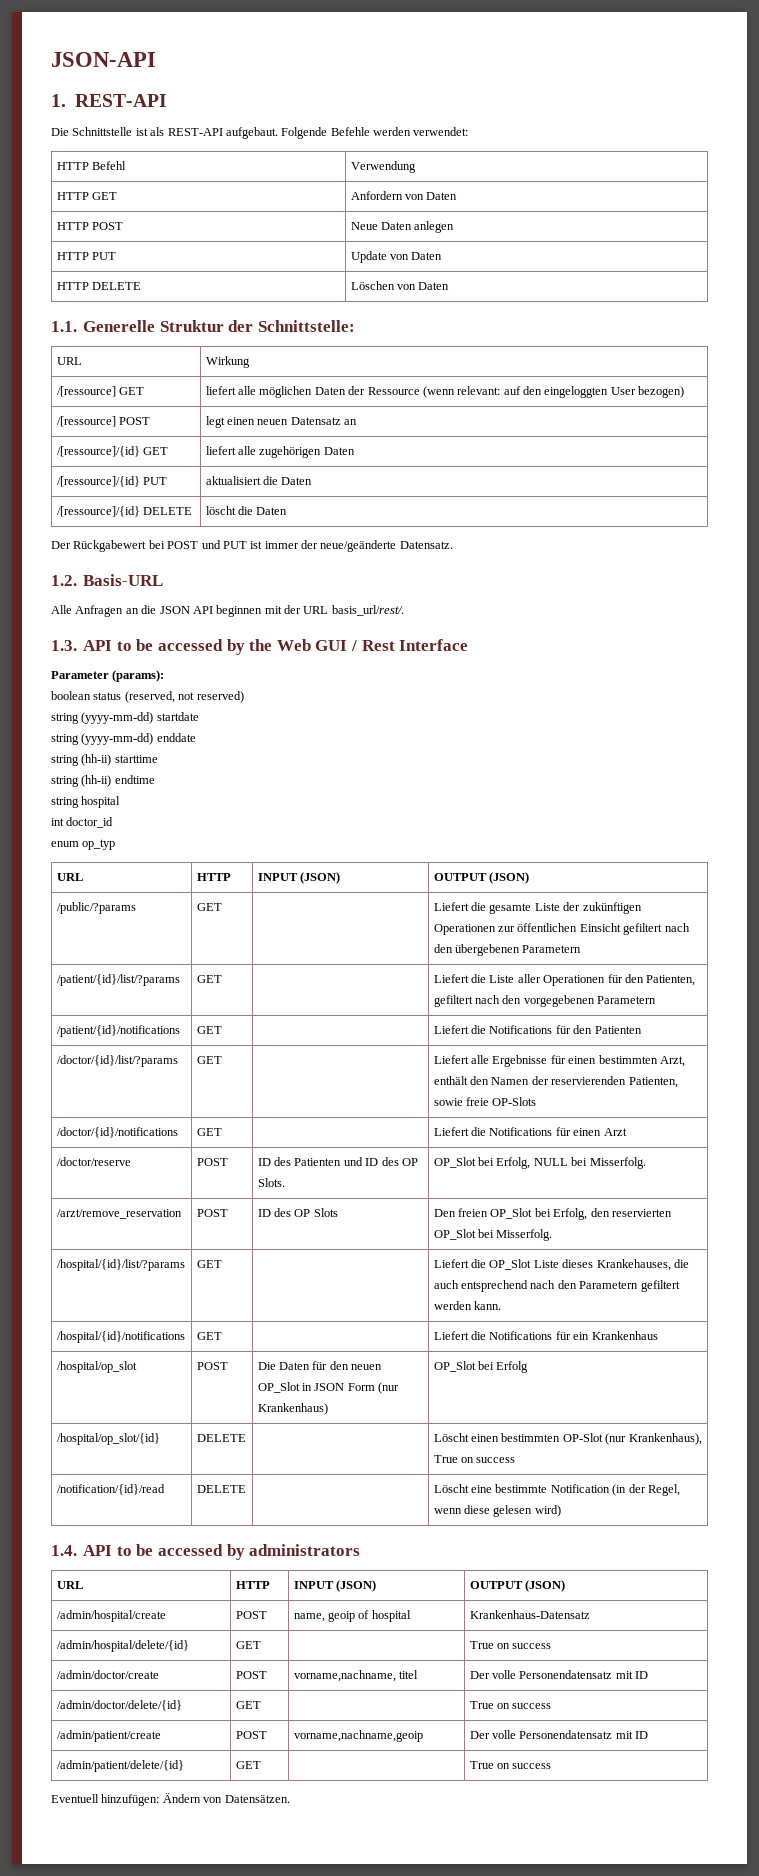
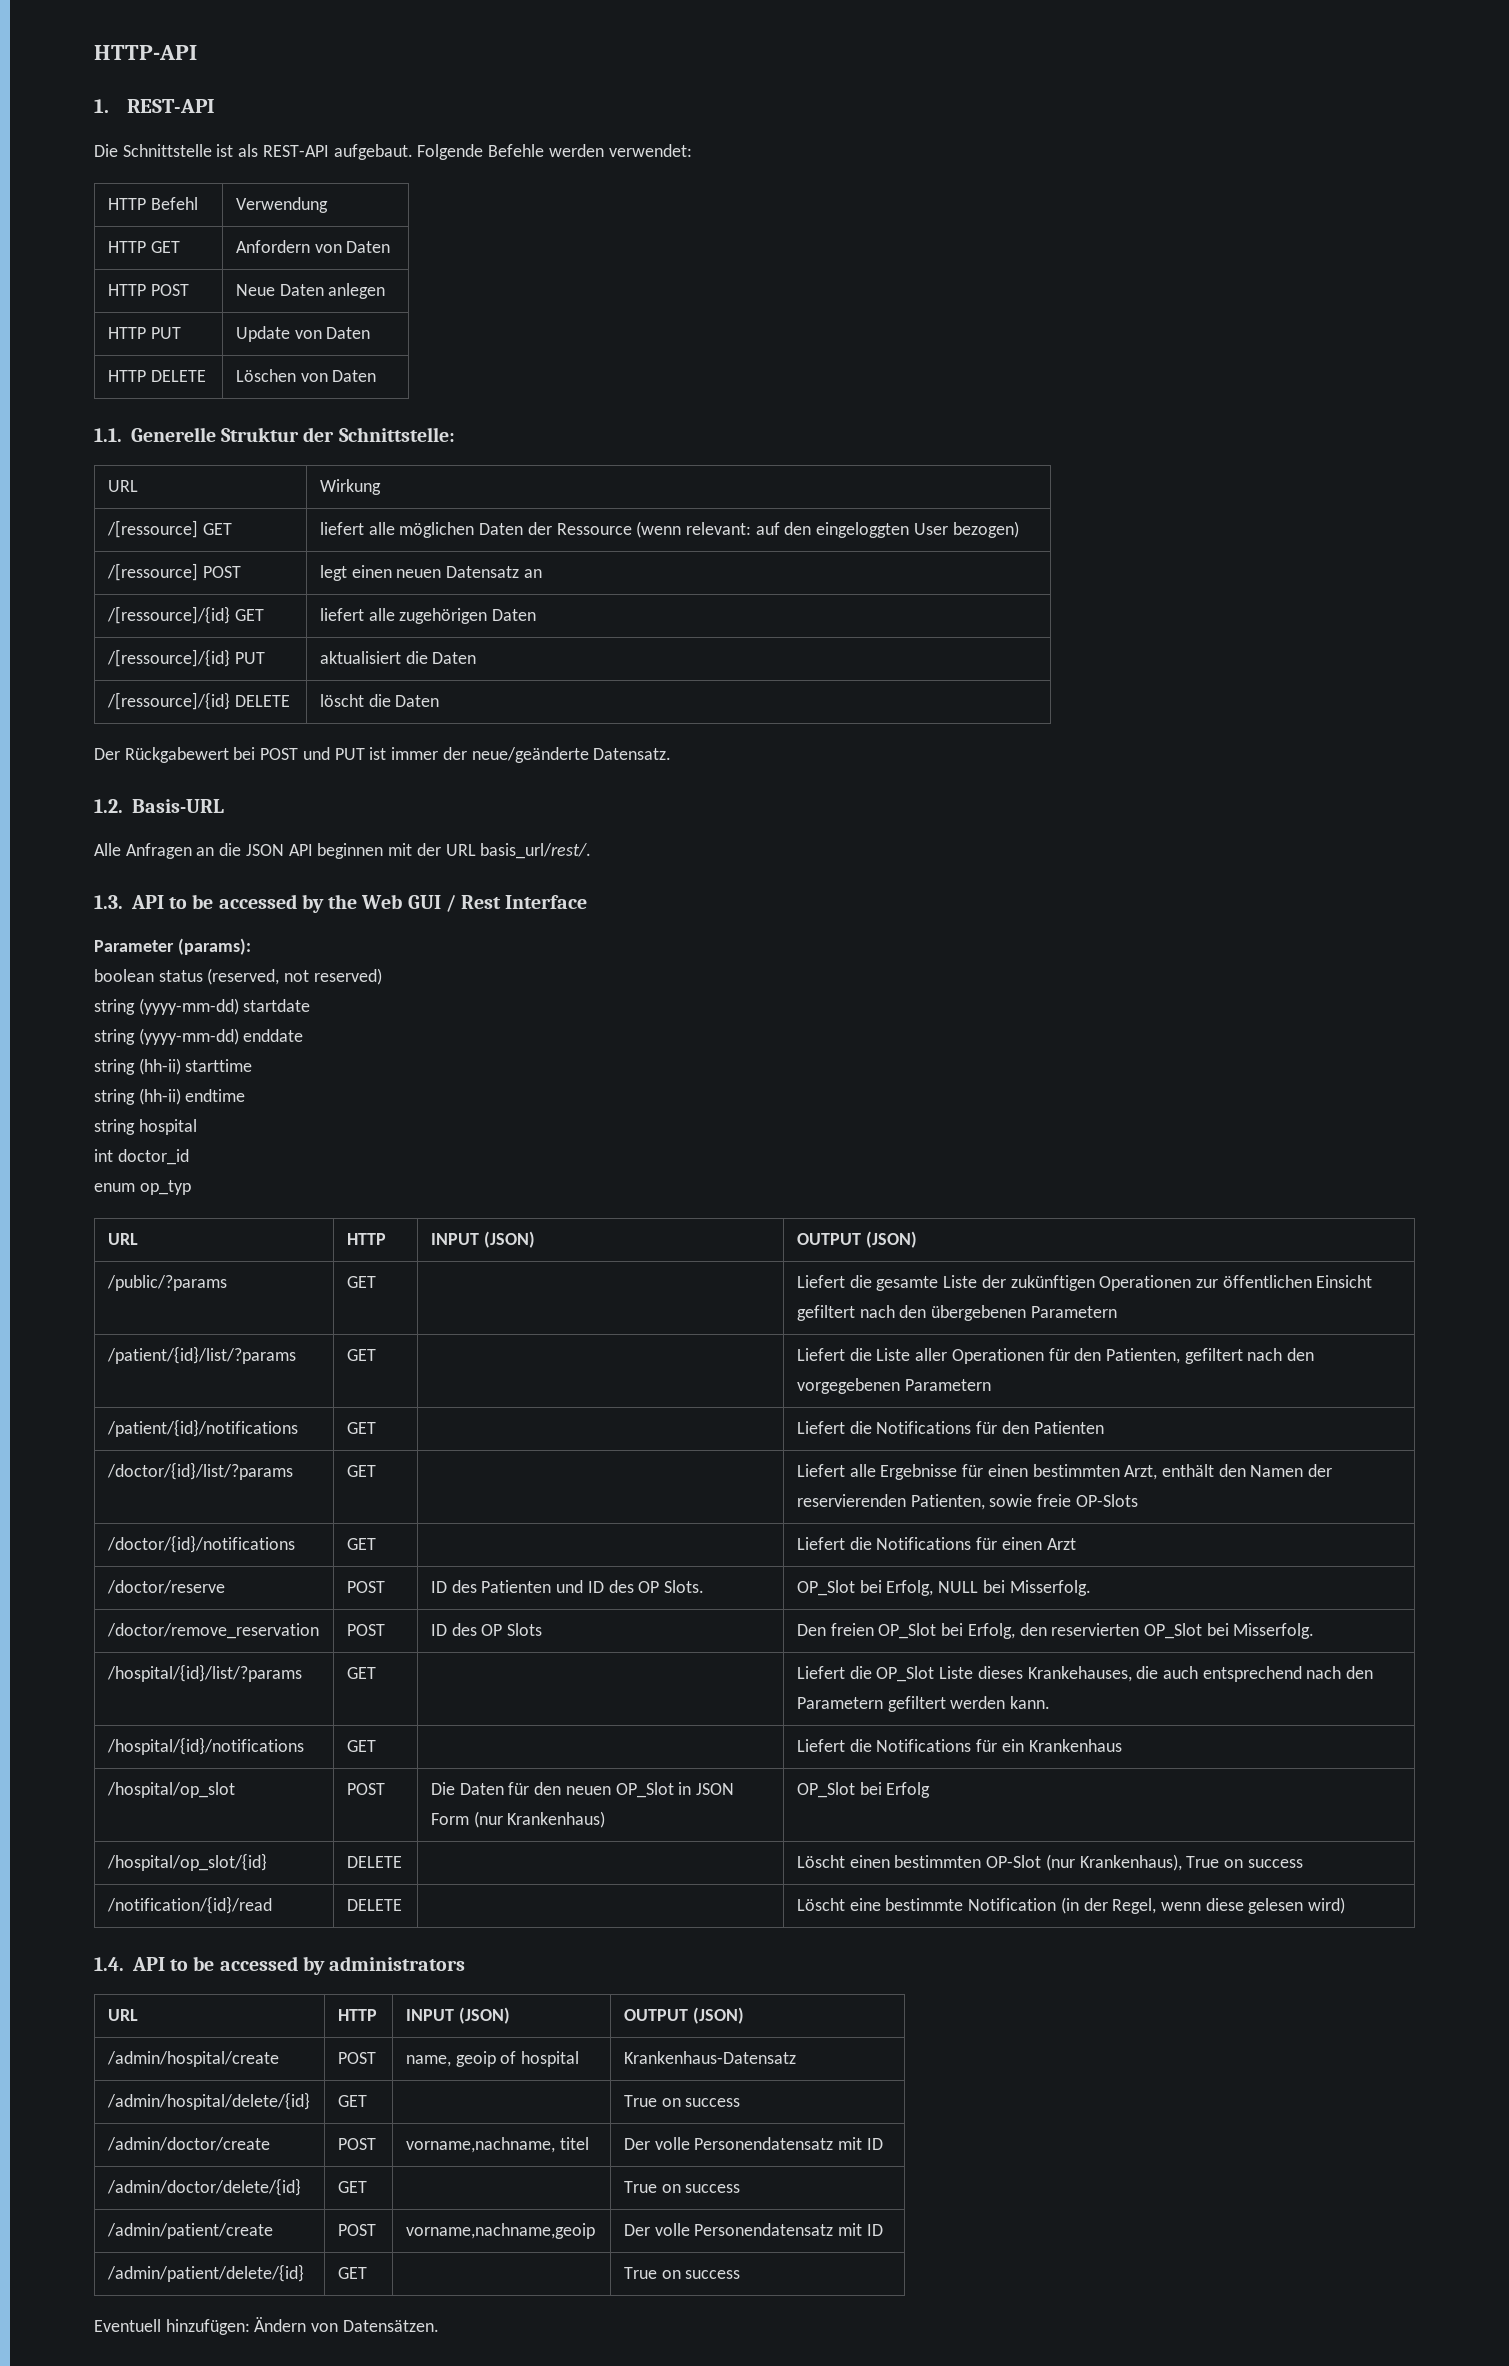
- JSON-API
+ HTTP-API
- /arzt/remove_reservation | POST | ID des OP Slots | Den freien OP_Slot bei Erfolg, den reservierten OP_Slot bei Misserfolg.
+ /doctor/remove_reservation | POST | ID des OP Slots | Den freien OP_Slot bei Erfolg, den reservierten OP_Slot bei Misserfolg.

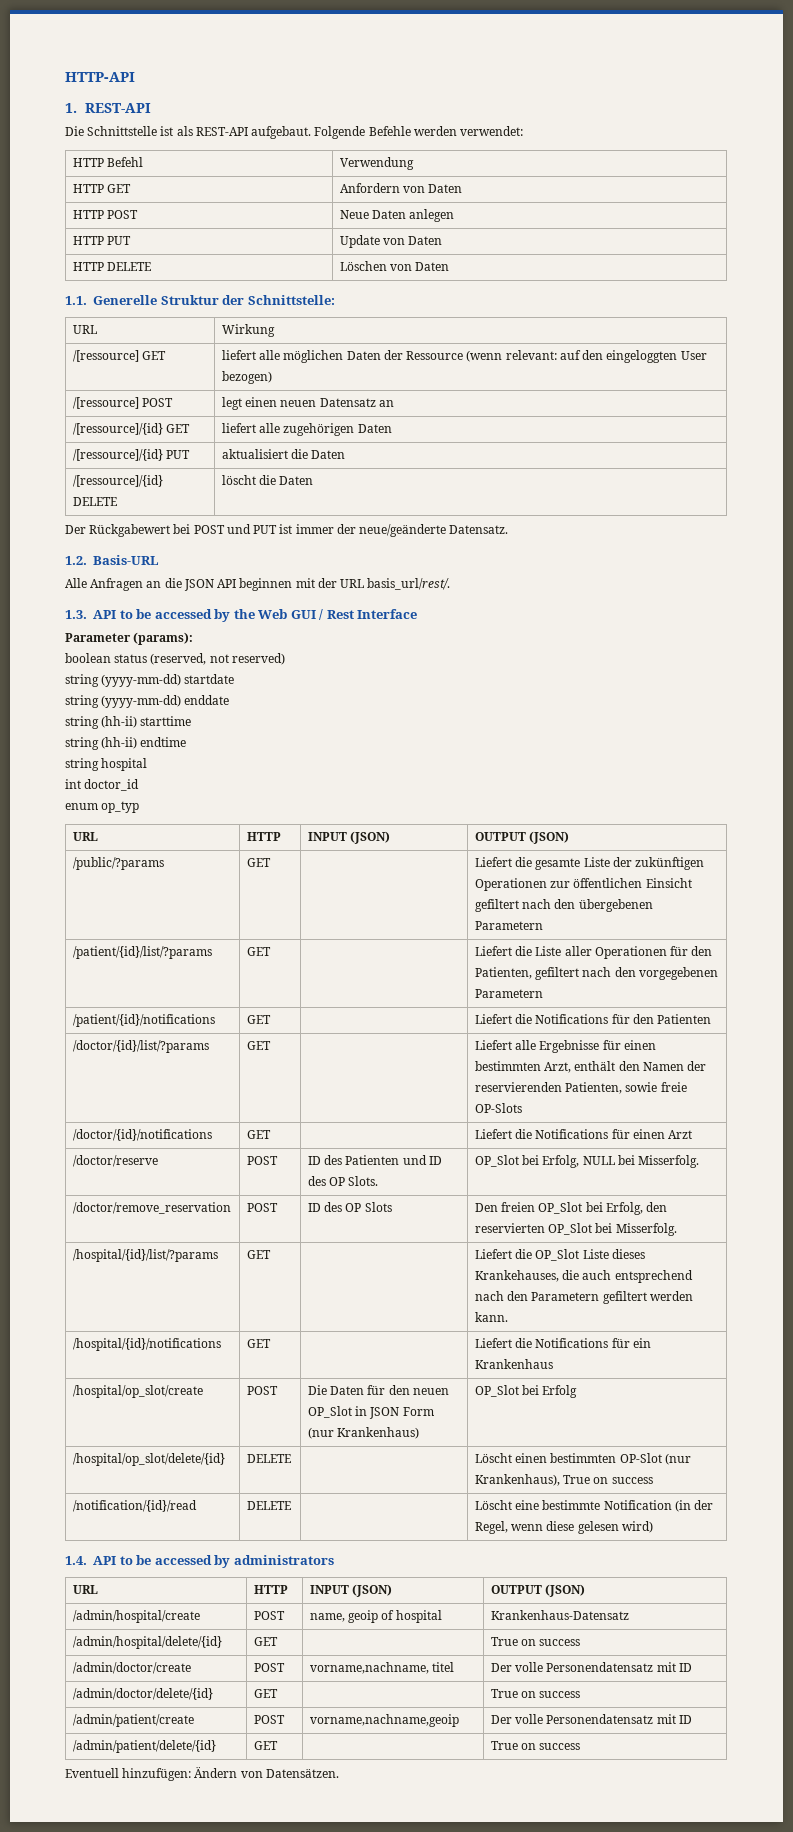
- /hospital/op_slot | POST | Die Daten für den neuen OP_Slot in JSON Form (nur Krankenhaus) | OP_Slot bei Erfolg
+ /hospital/op_slot/create | POST | Die Daten für den neuen OP_Slot in JSON Form (nur Krankenhaus) | OP_Slot bei Erfolg
- /hospital/op_slot/{id} | DELETE | | Löscht einen bestimmten OP-Slot (nur Krankenhaus), True on success
+ /hospital/op_slot/delete/{id} | DELETE | | Löscht einen bestimmten OP-Slot (nur Krankenhaus), True on success

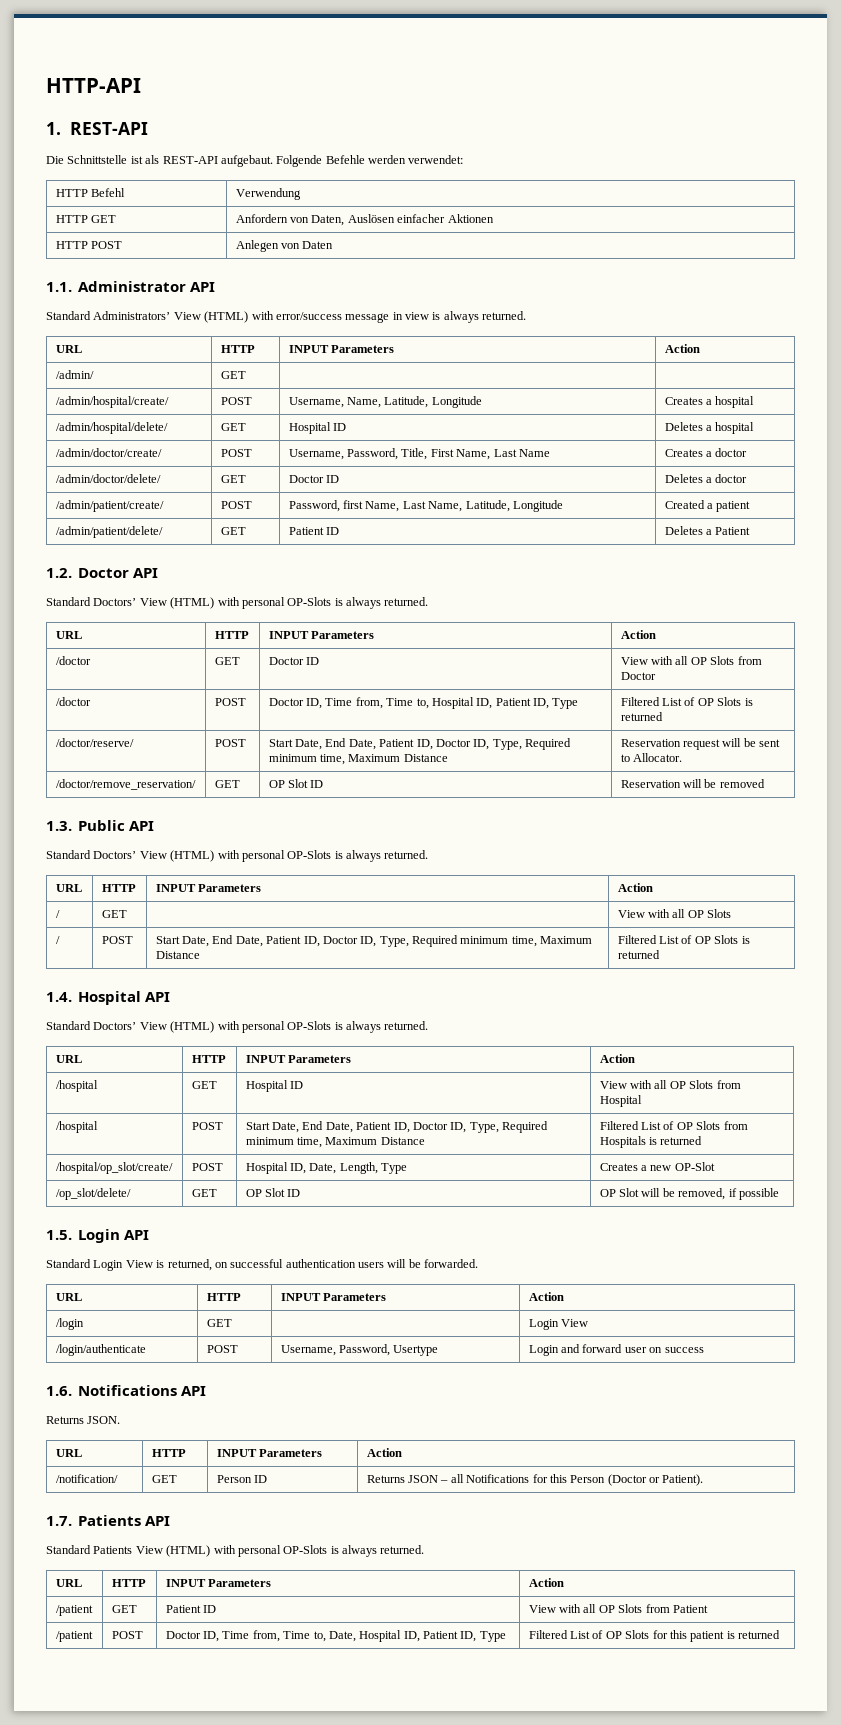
- HTTP GET | Anfordern von Daten
- HTTP POST | Neue Daten anlegen
- HTTP PUT | Update von Daten
- HTTP DELETE | Löschen von Daten
- 1.1. Generelle Struktur der Schnittstelle:
- URL | Wirkung
- /[ressource] GET | liefert alle möglichen Daten der Ressource (wenn relevant: auf den eingeloggten User bezogen)
- /[ressource] POST | legt einen neuen Datensatz an
- /[ressource]/{id} GET | liefert alle zugehörigen Daten
- /[ressource]/{id} PUT | aktualisiert die Daten
- /[ressource]/{id} DELETE | löscht die Daten
- Der Rückgabewert bei POST und PUT ist immer der neue/geänderte Datensatz.
- 1.2. Basis-URL
- Alle Anfragen an die JSON API beginnen mit der URL basis_url/rest/.
- 1.3. API to be accessed by the Web GUI / Rest Interface
- Parameter (params):
- boolean status (reserved, not reserved)
- string (yyyy-mm-dd) startdate
- string (yyyy-mm-dd) enddate
- string (hh-ii) starttime
- string (hh-ii) endtime
- string hospital
- int doctor_id
- enum op_typ
- URL | HTTP | INPUT (JSON) | OUTPUT (JSON)
- /public/?params | GET | | Liefert die gesamte Liste der zukünftigen Operationen zur öffentlichen Einsicht gefiltert nach den übergebenen Parametern
- /patient/{id}/list/?params | GET | | Liefert die Liste aller Operationen für den Patienten, gefiltert nach den vorgegebenen Parametern
- /patient/{id}/notifications | GET | | Liefert die Notifications für den Patienten
- /doctor/{id}/list/?params | GET | | Liefert alle Ergebnisse für einen bestimmten Arzt, enthält den Namen der reservierenden Patienten, sowie freie OP-Slots
- /doctor/{id}/notifications | GET | | Liefert die Notifications für einen Arzt
- /doctor/reserve | POST | ID des Patienten und ID des OP Slots. | OP_Slot bei Erfolg, NULL bei Misserfolg.
- /doctor/remove_reservation | POST | ID des OP Slots | Den freien OP_Slot bei Erfolg, den reservierten OP_Slot bei Misserfolg.
- /hospital/{id}/list/?params | GET | | Liefert die OP_Slot Liste dieses Krankehauses, die auch entsprechend nach den Parametern gefiltert werden kann.
- /hospital/{id}/notifications | GET | | Liefert die Notifications für ein Krankenhaus
- /hospital/op_slot/create | POST | Die Daten für den neuen OP_Slot in JSON Form (nur Krankenhaus) | OP_Slot bei Erfolg
- /hospital/op_slot/delete/{id} | DELETE | | Löscht einen bestimmten OP-Slot (nur Krankenhaus), True on success
- /notification/{id}/read | DELETE | | Löscht eine bestimmte Notification (in der Regel, wenn diese gelesen wird)
- 1.4. API to be accessed by administrators
- URL | HTTP | INPUT (JSON) | OUTPUT (JSON)
- /admin/hospital/create | POST | name, geoip of hospital | Krankenhaus-Datensatz
- /admin/hospital/delete/{id} | GET | | True on success
- /admin/doctor/create | POST | vorname,nachname, titel | Der volle Personendatensatz mit ID
- /admin/doctor/delete/{id} | GET | | True on success
- /admin/patient/create | POST | vorname,nachname,geoip | Der volle Personendatensatz mit ID
- /admin/patient/delete/{id} | GET | | True on success
- Eventuell hinzufügen: Ändern von Datensätzen.
+ HTTP GET | Anfordern von Daten, Auslösen einfacher Aktionen
+ HTTP POST | Anlegen von Daten
+ 1.1. Administrator API
+ Standard Administrators’ View (HTML) with error/success message in view is always returned.
+ URL | HTTP | INPUT Parameters | Action
+ /admin/ | GET | |
+ /admin/hospital/create/ | POST | Username, Name, Latitude, Longitude | Creates a hospital
+ /admin/hospital/delete/ | GET | Hospital ID | Deletes a hospital
+ /admin/doctor/create/ | POST | Username, Password, Title, First Name, Last Name | Creates a doctor
+ /admin/doctor/delete/ | GET | Doctor ID | Deletes a doctor
+ /admin/patient/create/ | POST | Password, first Name, Last Name, Latitude, Longitude | Created a patient
+ /admin/patient/delete/ | GET | Patient ID | Deletes a Patient
+ 1.2. Doctor API
+ Standard Doctors’ View (HTML) with personal OP-Slots is always returned.
+ URL | HTTP | INPUT Parameters | Action
+ /doctor | GET | Doctor ID | View with all OP Slots from Doctor
+ /doctor | POST | Doctor ID, Time from, Time to, Hospital ID, Patient ID, Type | Filtered List of OP Slots is returned
+ /doctor/reserve/ | POST | Start Date, End Date, Patient ID, Doctor ID, Type, Required minimum time, Maximum Distance | Reservation request will be sent to Allocator.
+ /doctor/remove_reservation/ | GET | OP Slot ID | Reservation will be removed
+ 1.3. Public API
+ Standard Doctors’ View (HTML) with personal OP-Slots is always returned.
+ URL | HTTP | INPUT Parameters | Action
+ / | GET | | View with all OP Slots
+ / | POST | Start Date, End Date, Patient ID, Doctor ID, Type, Required minimum time, Maximum Distance | Filtered List of OP Slots is returned
+ 1.4. Hospital API
+ Standard Doctors’ View (HTML) with personal OP-Slots is always returned.
+ URL | HTTP | INPUT Parameters | Action
+ /hospital | GET | Hospital ID | View with all OP Slots from Hospital
+ /hospital | POST | Start Date, End Date, Patient ID, Doctor ID, Type, Required minimum time, Maximum Distance | Filtered List of OP Slots from Hospitals is returned
+ /hospital/op_slot/create/ | POST | Hospital ID, Date, Length, Type | Creates a new OP-Slot
+ /op_slot/delete/ | GET | OP Slot ID | OP Slot will be removed, if possible
+ 1.5. Login API
+ Standard Login View is returned, on successful authentication users will be forwarded.
+ URL | HTTP | INPUT Parameters | Action
+ /login | GET | | Login View
+ /login/authenticate | POST | Username, Password, Usertype | Login and forward user on success
+ 1.6. Notifications API
+ Returns JSON.
+ URL | HTTP | INPUT Parameters | Action
+ /notification/ | GET | Person ID | Returns JSON – all Notifications for this Person (Doctor or Patient).
+ 1.7. Patients API
+ Standard Patients View (HTML) with personal OP-Slots is always returned.
+ URL | HTTP | INPUT Parameters | Action
+ /patient | GET | Patient ID | View with all OP Slots from Patient
+ /patient | POST | Doctor ID, Time from, Time to, Date, Hospital ID, Patient ID, Type | Filtered List of OP Slots for this patient is returned

